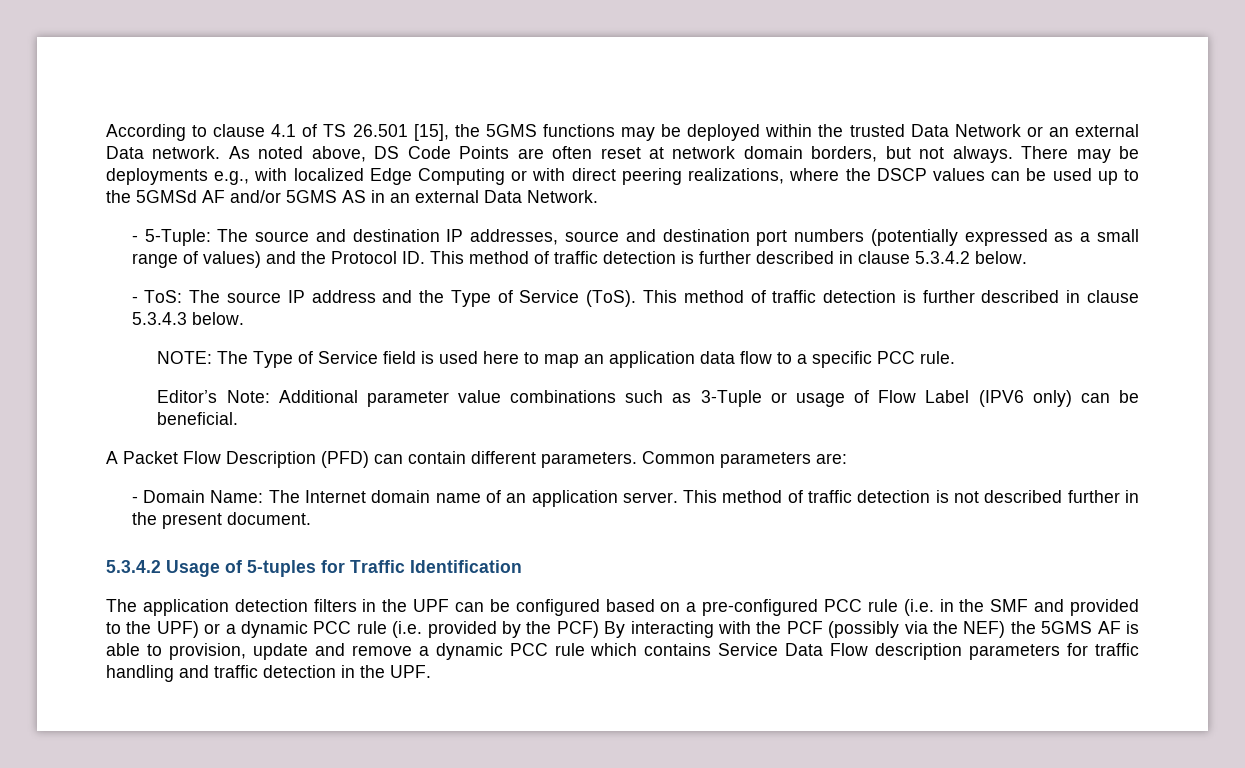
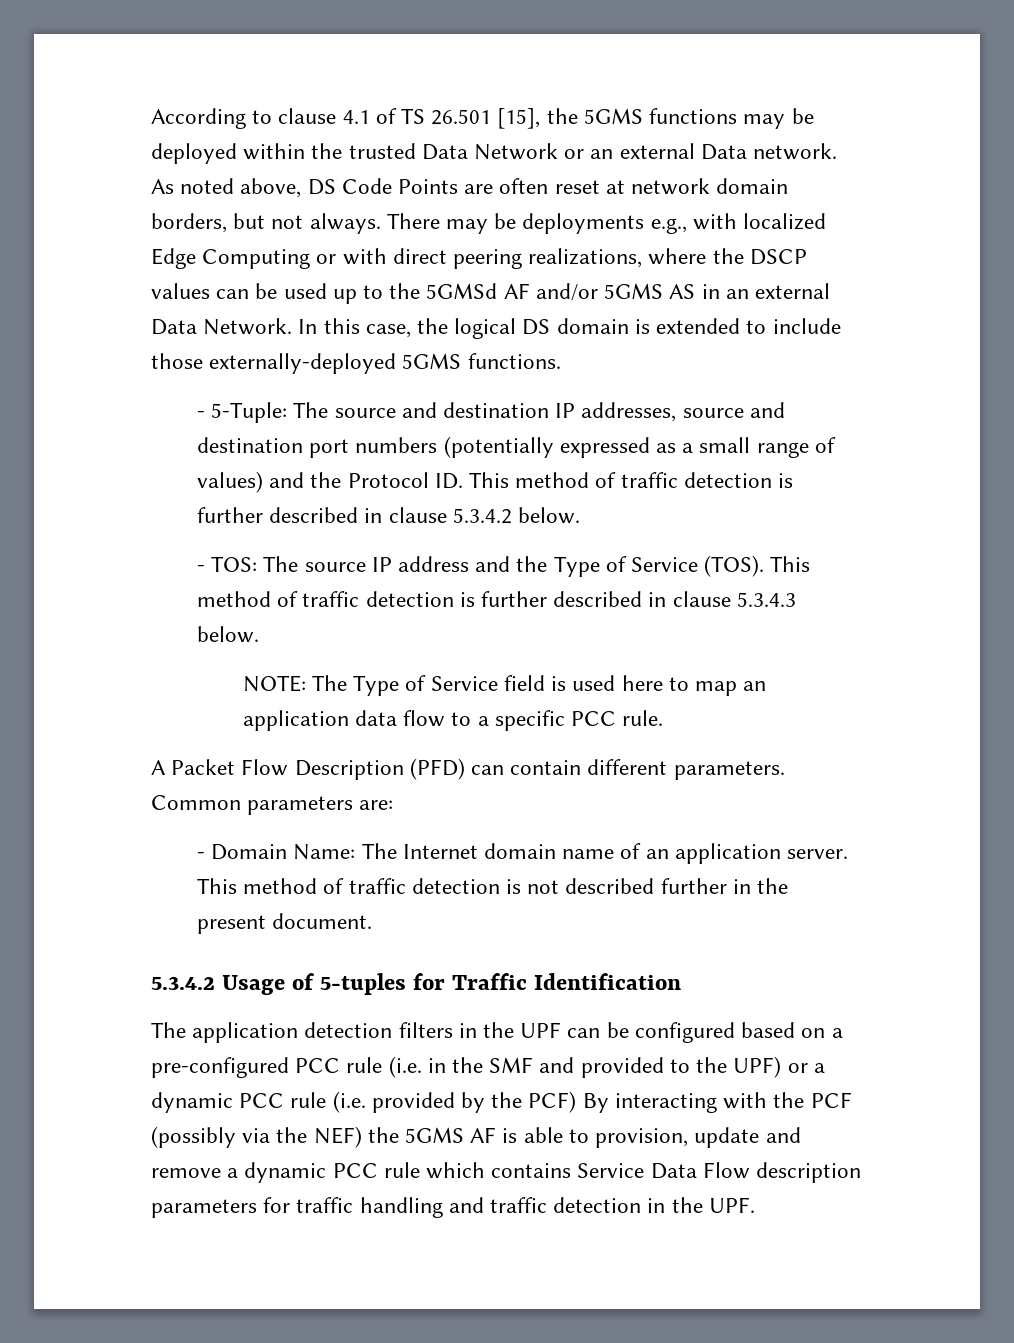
+ In this case, the logical DS domain is extended to include those externally-deployed 5GMS functions.
- - ToS: The source IP address and the Type of Service (ToS).
+ - TOS: The source IP address and the Type of Service (TOS).
- Editor’s Note: Additional parameter value combinations such as 3-Tuple or usage of Flow Label (IPV6 only) can be beneficial.

